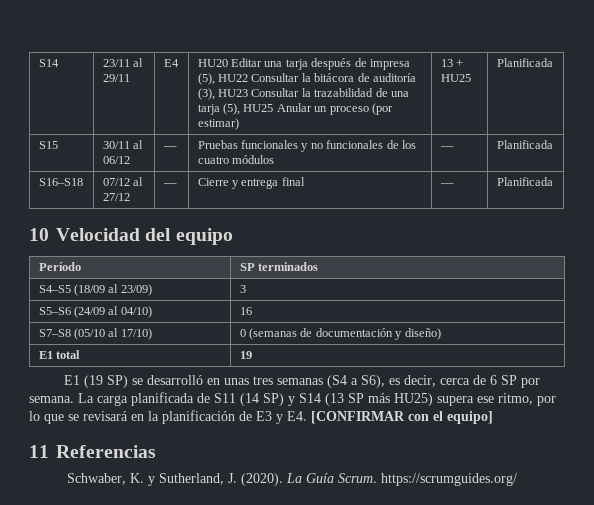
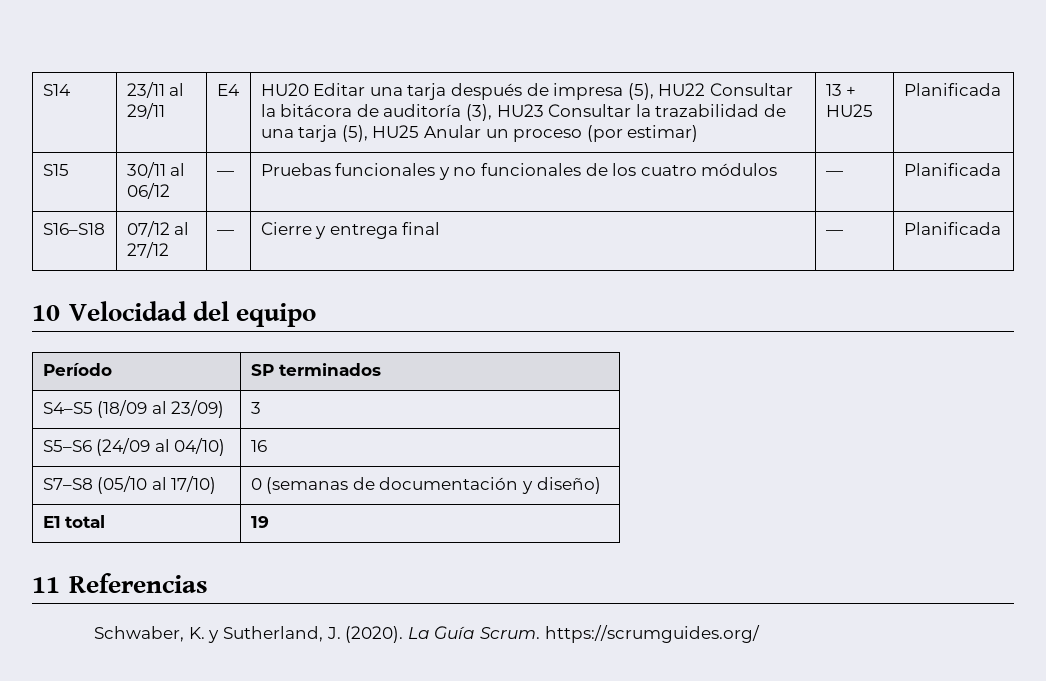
- E1 (19 SP) se desarrolló en unas tres semanas (S4 a S6), es decir, cerca de 6 SP por semana. La carga planificada de S11 (14 SP) y S14 (13 SP más HU25) supera ese ritmo, por lo que se revisará en la planificación de E3 y E4. [CONFIRMAR con el equipo]

